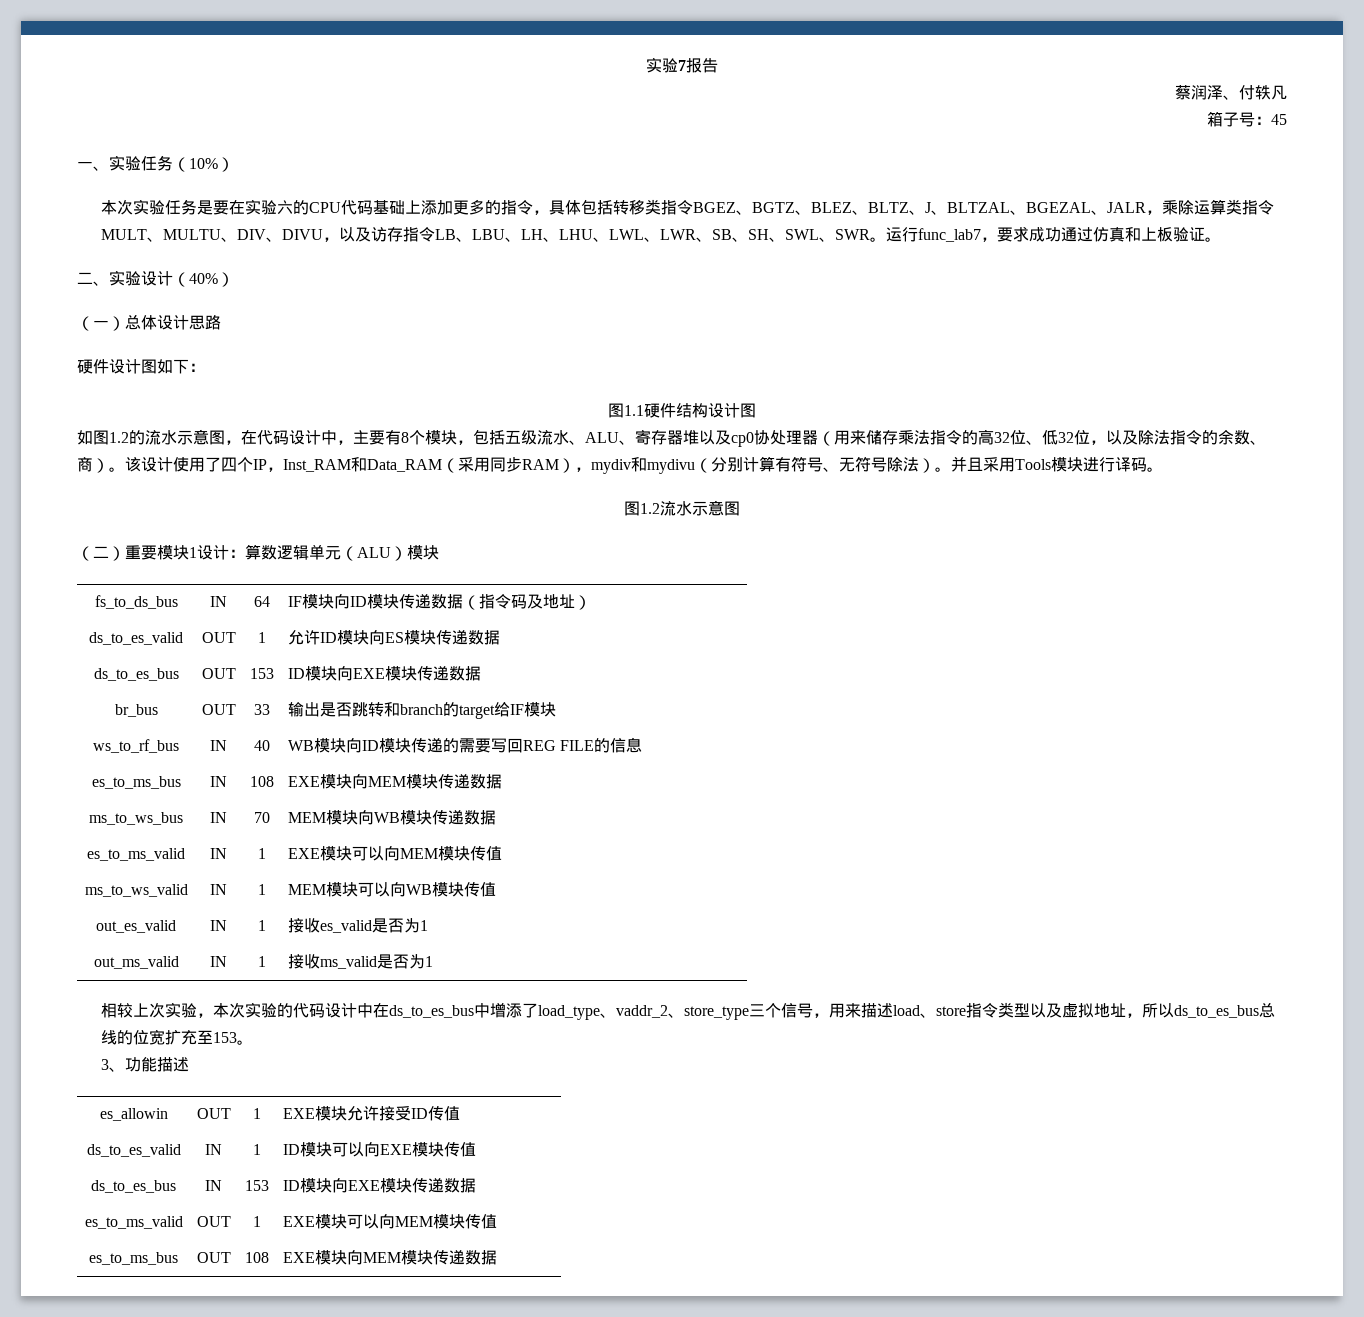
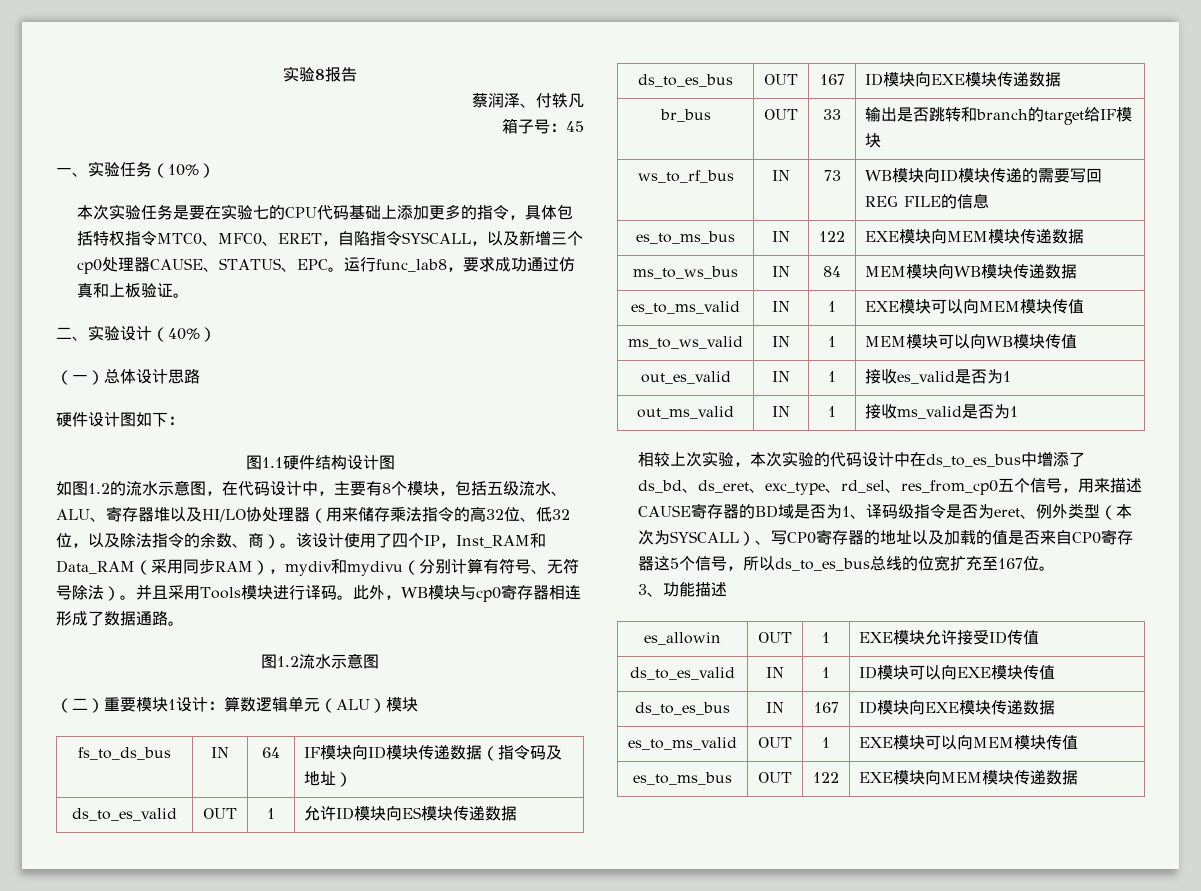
- 实验7报告
+ 实验8报告
- 本次实验任务是要在实验六的CPU代码基础上添加更多的指令，具体包括转移类指令BGEZ、BGTZ、BLEZ、BLTZ、J、BLTZAL、BGEZAL、JALR，乘除运算类指令MULT、MULTU、DIV、DIVU，以及访存指令LB、LBU、LH、LHU、LWL、LWR、SB、SH、SWL、SWR。运行func_lab7，要求成功通过仿真和上板验证。
+ 本次实验任务是要在实验七的CPU代码基础上添加更多的指令，具体包括特权指令MTC0、MFC0、ERET，自陷指令SYSCALL，以及新增三个cp0处理器CAUSE、STATUS、EPC。运行func_lab8，要求成功通过仿真和上板验证。
- 如图1.2的流水示意图，在代码设计中，主要有8个模块，包括五级流水、ALU、寄存器堆以及cp0协处理器（用来储存乘法指令的高32位、低32位，以及除法指令的余数、商）。
+ 如图1.2的流水示意图，在代码设计中，主要有8个模块，包括五级流水、ALU、寄存器堆以及HI/LO协处理器（用来储存乘法指令的高32位、低32位，以及除法指令的余数、商）。
+ 此外，WB模块与cp0寄存器相连形成了数据通路。
- ds_to_es_bus | OUT | 153 | ID模块向EXE模块传递数据
+ ds_to_es_bus | OUT | 167 | ID模块向EXE模块传递数据
- ws_to_rf_bus | IN | 40 | WB模块向ID模块传递的需要写回REG FILE的信息
+ ws_to_rf_bus | IN | 73 | WB模块向ID模块传递的需要写回REG FILE的信息
- es_to_ms_bus | IN | 108 | EXE模块向MEM模块传递数据
+ es_to_ms_bus | IN | 122 | EXE模块向MEM模块传递数据
- ms_to_ws_bus | IN | 70 | MEM模块向WB模块传递数据
+ ms_to_ws_bus | IN | 84 | MEM模块向WB模块传递数据
- 相较上次实验，本次实验的代码设计中在ds_to_es_bus中增添了load_type、vaddr_2、store_type三个信号，用来描述load、store指令类型以及虚拟地址，所以ds_to_es_bus总线的位宽扩充至153。
+ 相较上次实验，本次实验的代码设计中在ds_to_es_bus中增添了ds_bd、ds_eret、exc_type、rd_sel、res_from_cp0五个信号，用来描述CAUSE寄存器的BD域是否为1、译码级指令是否为eret、例外类型（本次为SYSCALL）、写CP0寄存器的地址以及加载的值是否来自CP0寄存器这5个信号，所以ds_to_es_bus总线的位宽扩充至167位。
- ds_to_es_bus | IN | 153 | ID模块向EXE模块传递数据
+ ds_to_es_bus | IN | 167 | ID模块向EXE模块传递数据
- es_to_ms_bus | OUT | 108 | EXE模块向MEM模块传递数据
+ es_to_ms_bus | OUT | 122 | EXE模块向MEM模块传递数据

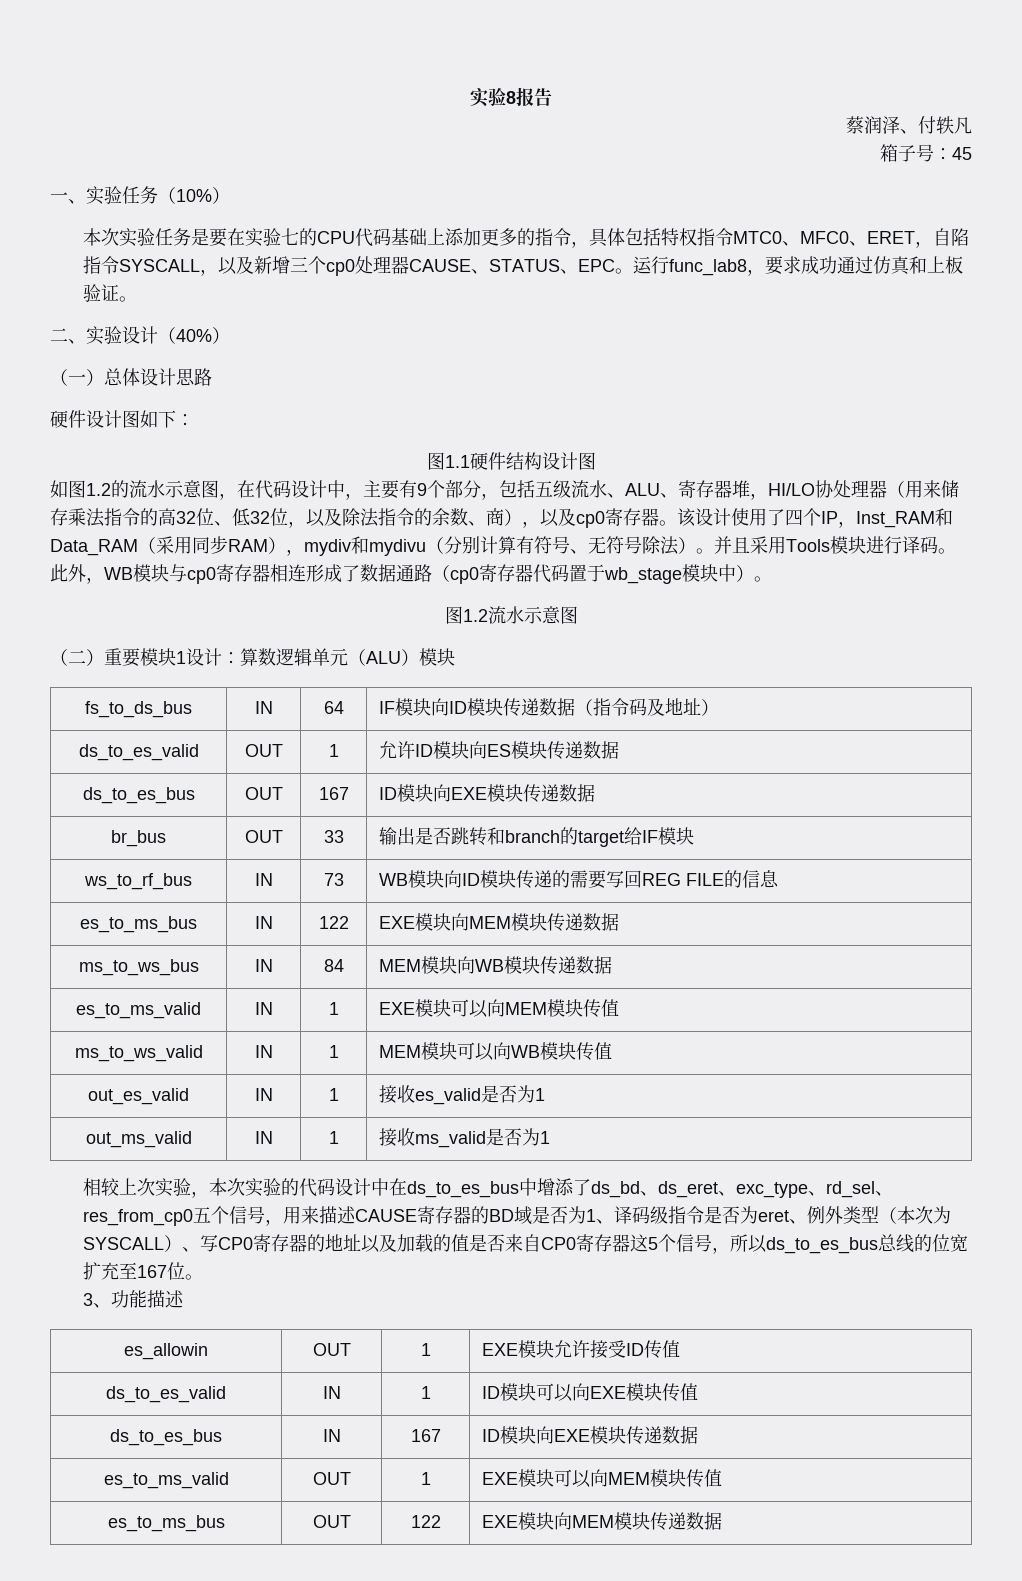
- 如图1.2的流水示意图，在代码设计中，主要有8个模块，包括五级流水、ALU、寄存器堆以及HI/LO协处理器（用来储存乘法指令的高32位、低32位，以及除法指令的余数、商）。
+ 如图1.2的流水示意图，在代码设计中，主要有9个部分，包括五级流水、ALU、寄存器堆，HI/LO协处理器（用来储存乘法指令的高32位、低32位，以及除法指令的余数、商），以及cp0寄存器。
- 此外，WB模块与cp0寄存器相连形成了数据通路。
+ 此外，WB模块与cp0寄存器相连形成了数据通路（cp0寄存器代码置于wb_stage模块中）。

